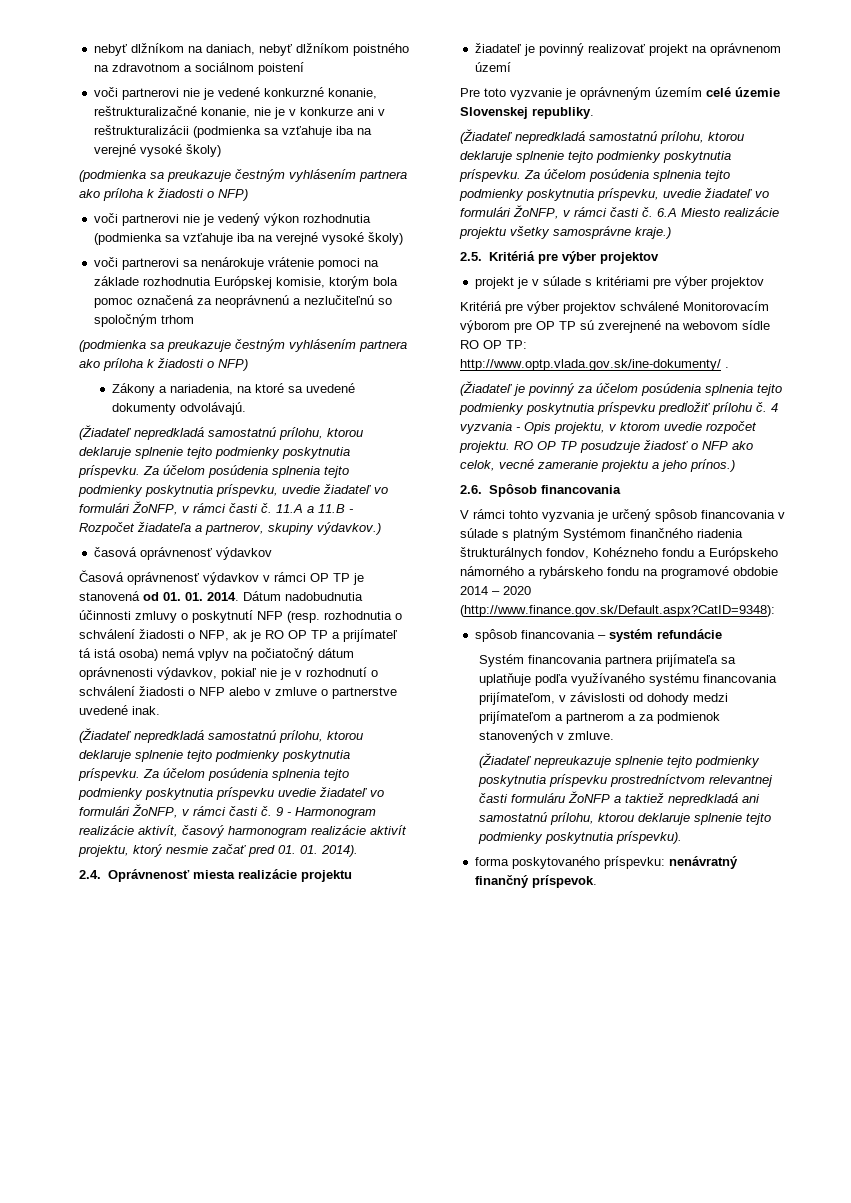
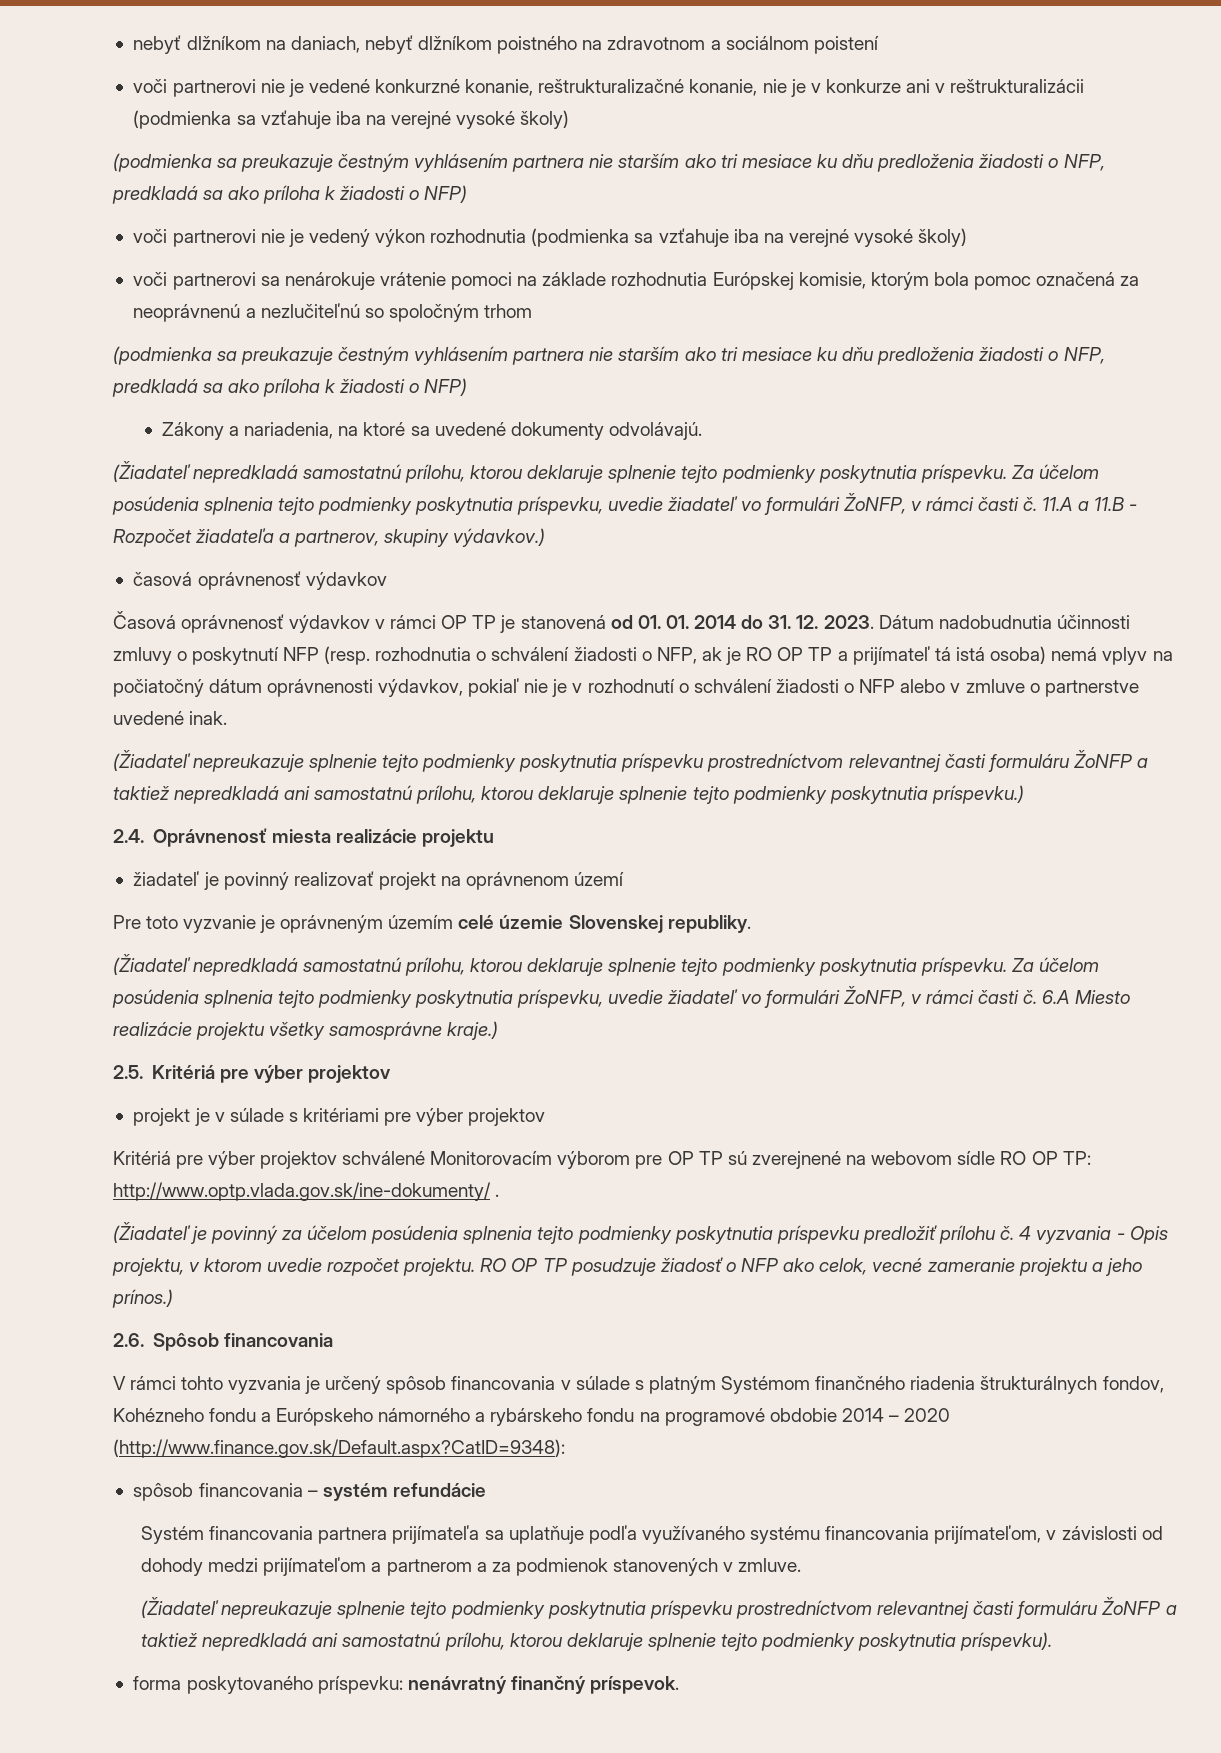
  voči partnerovi nie je vedené konkurzné konanie, reštrukturalizačné konanie, nie je v konkurze ani v reštrukturalizácii (podmienka sa vzťahuje iba na verejné vysoké školy)
- (podmienka sa preukazuje čestným vyhlásením partnera ako príloha k žiadosti o NFP)
+ (podmienka sa preukazuje čestným vyhlásením partnera nie starším ako tri mesiace ku dňu predloženia žiadosti o NFP, predkladá sa ako príloha k žiadosti o NFP)
  voči partnerovi sa nenárokuje vrátenie pomoci na základe rozhodnutia Európskej komisie, ktorým bola pomoc označená za neoprávnenú a nezlučiteľnú so spoločným trhom
- (podmienka sa preukazuje čestným vyhlásením partnera ako príloha k žiadosti o NFP)
+ (podmienka sa preukazuje čestným vyhlásením partnera nie starším ako tri mesiace ku dňu predloženia žiadosti o NFP, predkladá sa ako príloha k žiadosti o NFP)
- Časová oprávnenosť výdavkov v rámci OP TP je stanovená od 01. 01. 2014.
+ Časová oprávnenosť výdavkov v rámci OP TP je stanovená od 01. 01. 2014 do 31. 12. 2023.
- (Žiadateľ nepredkladá samostatnú prílohu, ktorou deklaruje splnenie tejto podmienky poskytnutia príspevku. Za účelom posúdenia splnenia tejto podmienky poskytnutia príspevku uvedie žiadateľ vo formulári ŽoNFP, v rámci časti č. 9 - Harmonogram realizácie aktivít, časový harmonogram realizácie aktivít projektu, ktorý nesmie začať pred 01. 01. 2014).
+ (Žiadateľ nepreukazuje splnenie tejto podmienky poskytnutia príspevku prostredníctvom relevantnej časti formuláru ŽoNFP a taktiež nepredkladá ani samostatnú prílohu, ktorou deklaruje splnenie tejto podmienky poskytnutia príspevku.)

